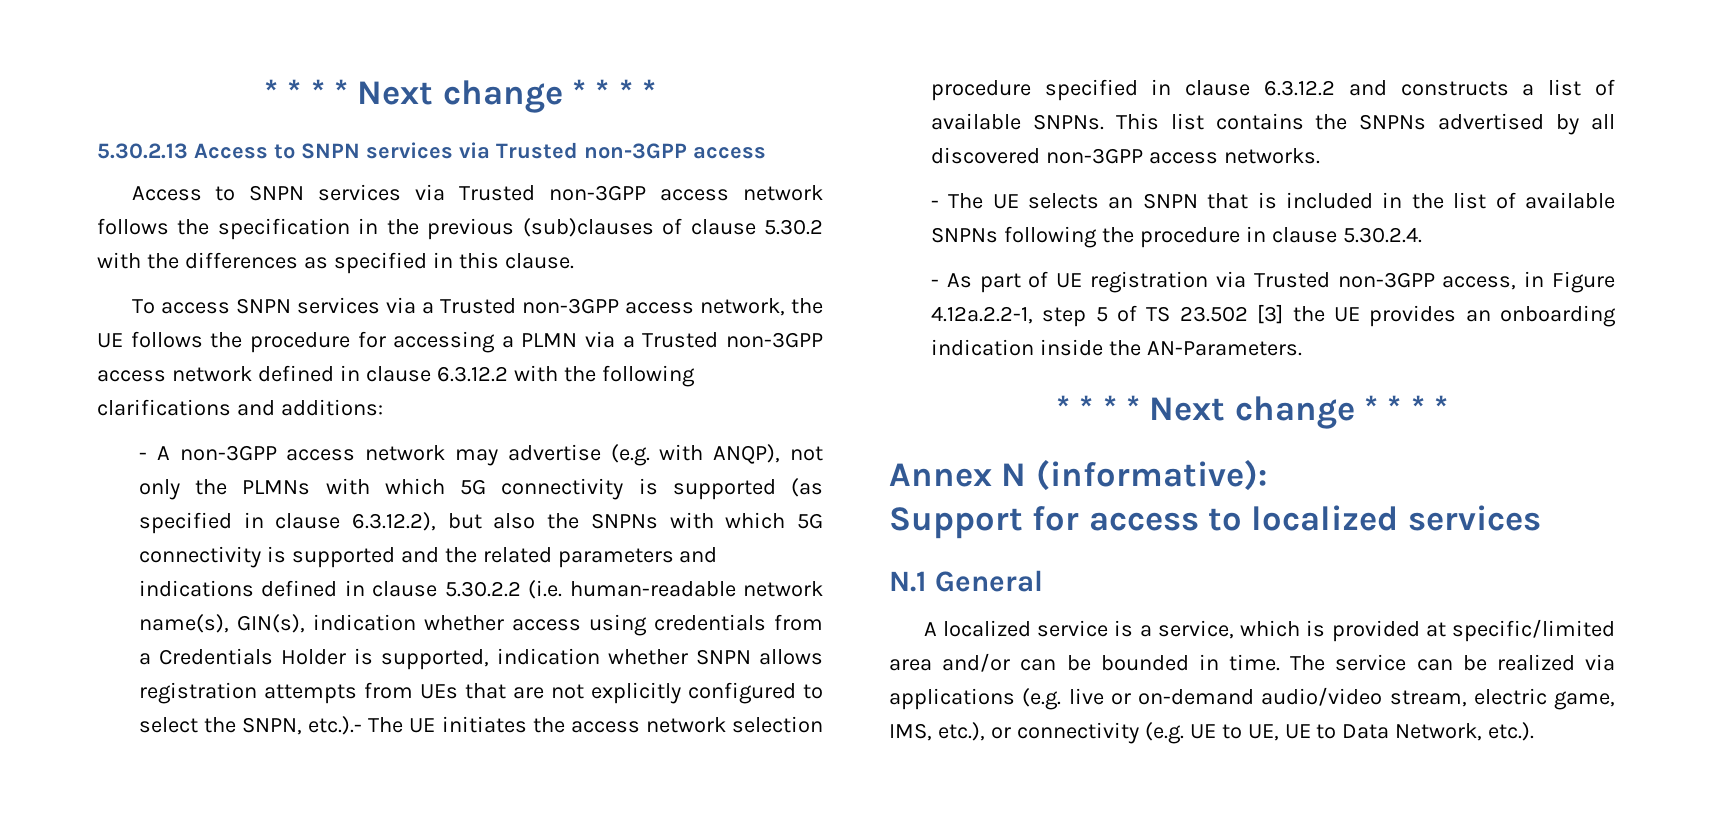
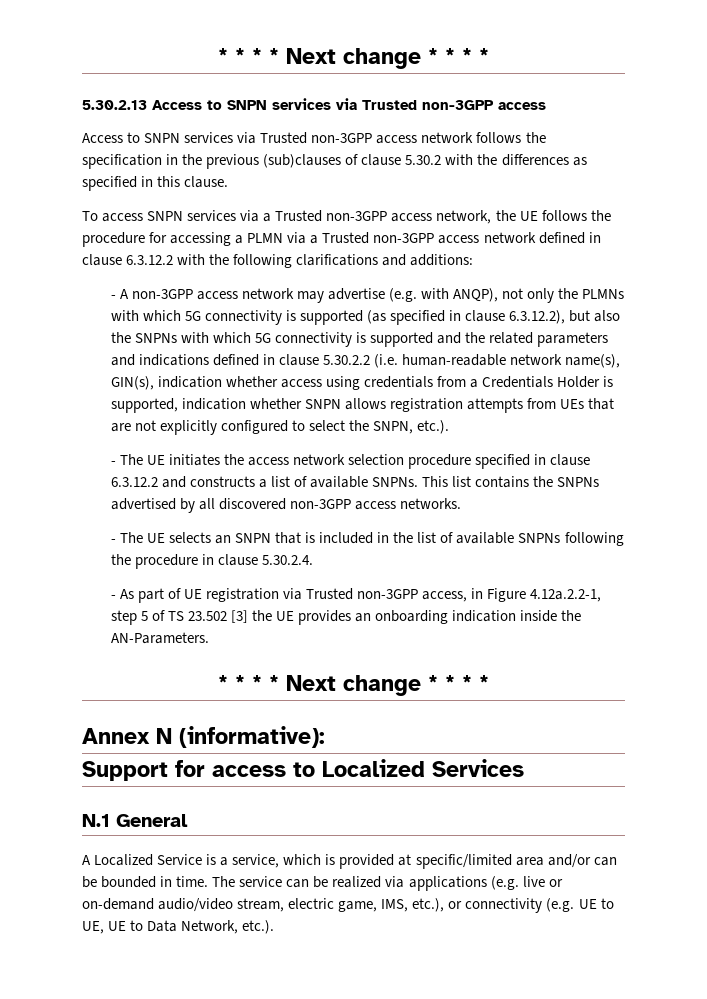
- - A non-3GPP access network may advertise (e.g. with ANQP), not only the PLMNs with which 5G connectivity is supported (as specified in clause 6.3.12.2), but also the SNPNs with which 5G connectivity is supported and the related parameters and indications defined in clause 5.30.2.2 (i.e. human-readable network name(s), GIN(s), indication whether access using credentials from a Credentials Holder is supported, indication whether SNPN allows registration attempts from UEs that are not explicitly configured to select the SNPN, etc.).- The UE initiates the access network selection procedure specified in clause 6.3.12.2 and constructs a list of available SNPNs.
+ - A non-3GPP access network may advertise (e.g. with ANQP), not only the PLMNs with which 5G connectivity is supported (as specified in clause 6.3.12.2), but also the SNPNs with which 5G connectivity is supported and the related parameters and indications defined in clause 5.30.2.2 (i.e. human-readable network name(s), GIN(s), indication whether access using credentials from a Credentials Holder is supported, indication whether SNPN allows registration attempts from UEs that are not explicitly configured to select the SNPN, etc.).
+ - The UE initiates the access network selection procedure specified in clause 6.3.12.2 and constructs a list of available SNPNs.
- Support for access to localized services
+ Support for access to Localized Services
- A localized service is a service, which is provided at specific/limited area and/or can be bounded in time.
+ A Localized Service is a service, which is provided at specific/limited area and/or can be bounded in time.

